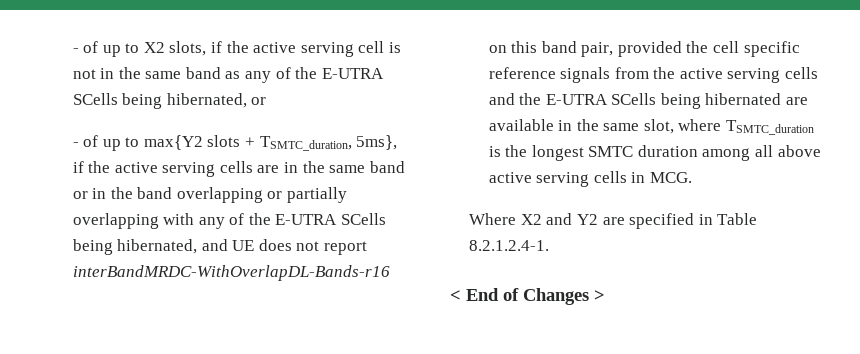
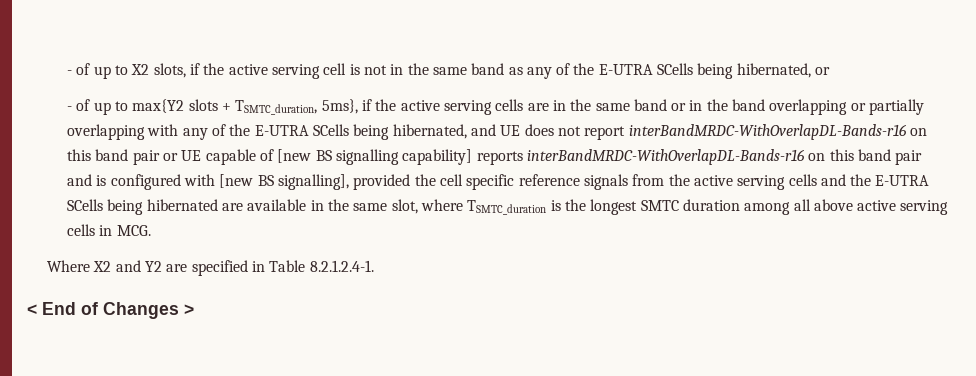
- - of up to max{Y2 slots + TSMTC_duration, 5ms}, if the active serving cells are in the same band or in the band overlapping or partially overlapping with any of the E-UTRA SCells being hibernated, and UE does not report interBandMRDC-WithOverlapDL-Bands-r16 on this band pair, provided the cell specific reference signals from the active serving cells and the E-UTRA SCells being hibernated are available in the same slot, where TSMTC_duration is the longest SMTC duration among all above active serving cells in MCG.
+ - of up to max{Y2 slots + TSMTC_duration, 5ms}, if the active serving cells are in the same band or in the band overlapping or partially overlapping with any of the E-UTRA SCells being hibernated, and UE does not report interBandMRDC-WithOverlapDL-Bands-r16 on this band pair or UE capable of [new BS signalling capability] reports interBandMRDC-WithOverlapDL-Bands-r16 on this band pair and is configured with [new BS signalling], provided the cell specific reference signals from the active serving cells and the E-UTRA SCells being hibernated are available in the same slot, where TSMTC_duration is the longest SMTC duration among all above active serving cells in MCG.

